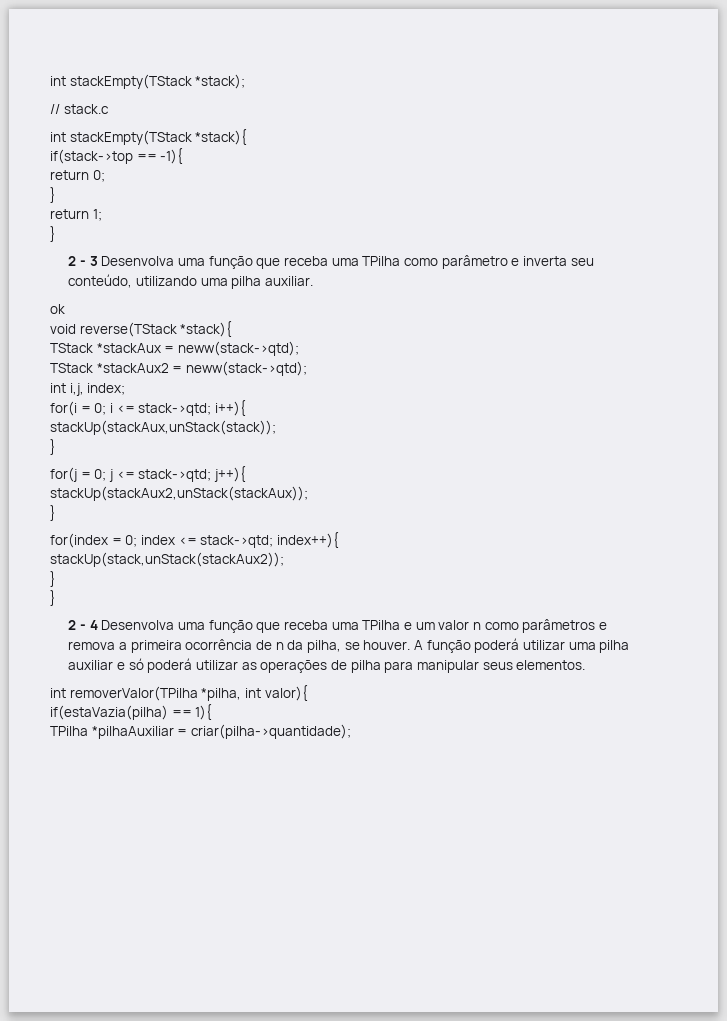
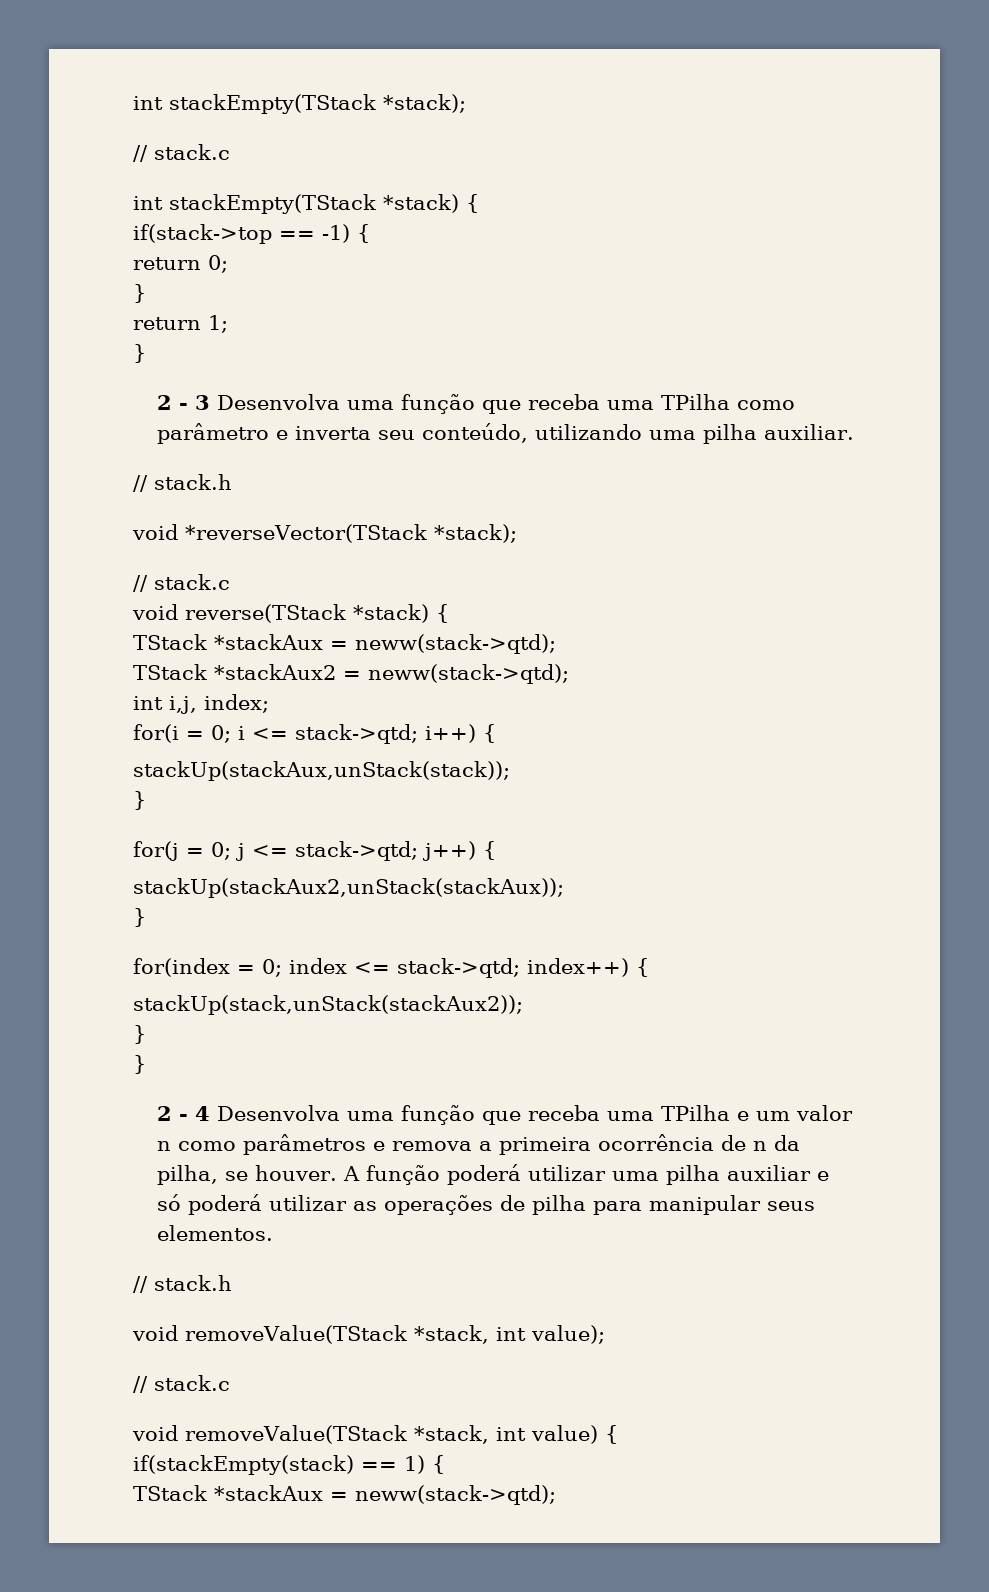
- int stackEmpty(TStack *stack){
+ int stackEmpty(TStack *stack) {
- if(stack->top == -1){
+ if(stack->top == -1) {
  2 - 3 Desenvolva uma função que receba uma TPilha como parâmetro e inverta seu conteúdo, utilizando uma pilha auxiliar.
- ok
+ // stack.h
+ void *reverseVector(TStack *stack);
+ // stack.c
- void reverse(TStack *stack){
+ void reverse(TStack *stack) {
- for(i = 0; i <= stack->qtd; i++){
+ for(i = 0; i <= stack->qtd; i++) {
- for(j = 0; j <= stack->qtd; j++){
+ for(j = 0; j <= stack->qtd; j++) {
- for(index = 0; index <= stack->qtd; index++){
+ for(index = 0; index <= stack->qtd; index++) {
  A função poderá utilizar uma pilha auxiliar e só poderá utilizar as operações de pilha para manipular seus elementos.
- int removerValor(TPilha *pilha, int valor){
- if(estaVazia(pilha) == 1){
- TPilha *pilhaAuxiliar = criar(pilha->quantidade);
+ // stack.h
+ void removeValue(TStack *stack, int value);
+ // stack.c
+ void removeValue(TStack *stack, int value) {
+ if(stackEmpty(stack) == 1) {
+ TStack *stackAux = neww(stack->qtd);

